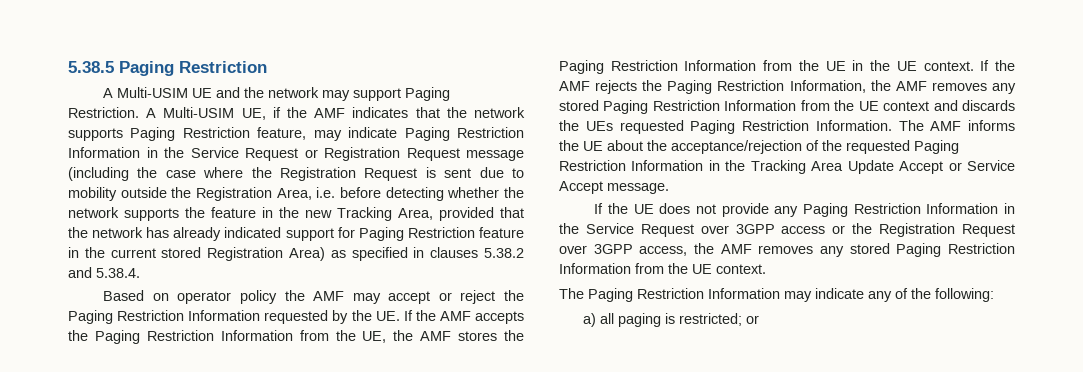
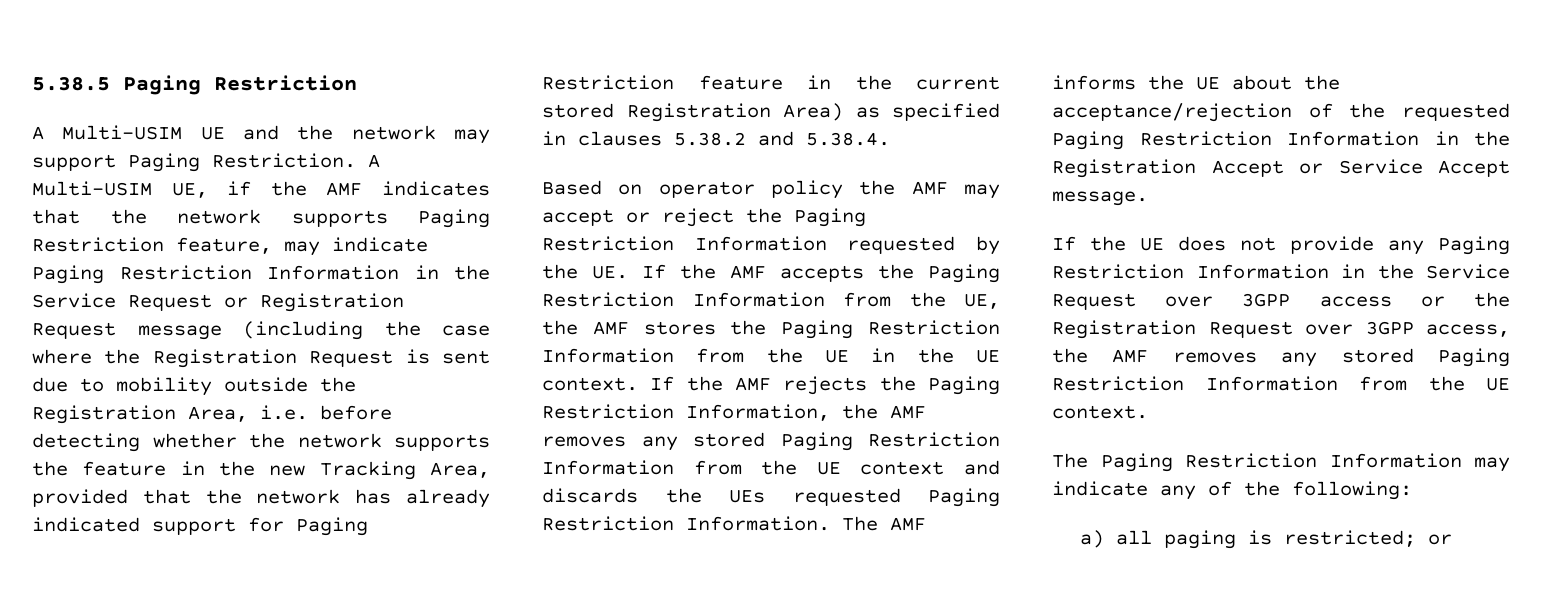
- The AMF informs the UE about the acceptance/rejection of the requested Paging Restriction Information in the Tracking Area Update Accept or Service Accept message.
+ The AMF informs the UE about the acceptance/rejection of the requested Paging Restriction Information in the Registration Accept or Service Accept message.

